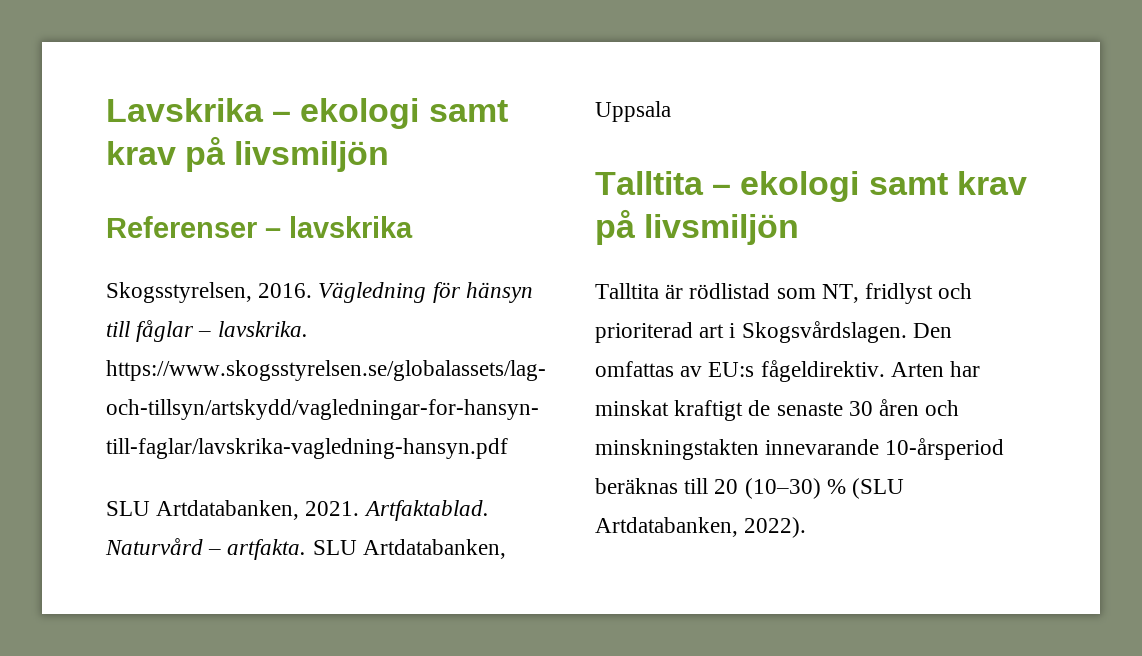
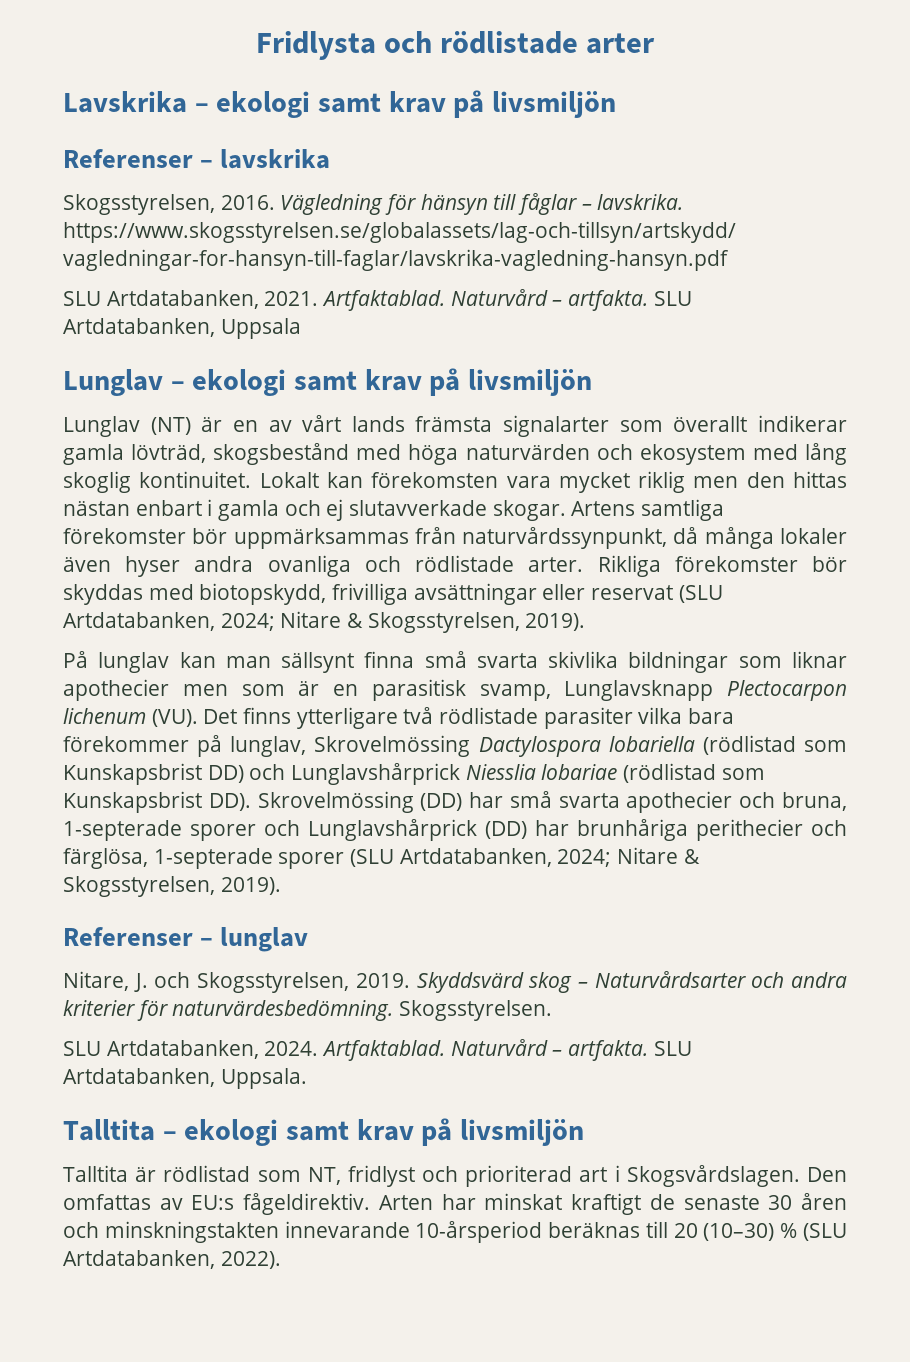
+ Fridlysta och rödlistade arter
+ Lunglav – ekologi samt krav på livsmiljön
+ Lunglav (NT) är en av vårt lands främsta signalarter som överallt indikerar gamla lövträd, skogsbestånd med höga naturvärden och ekosystem med lång skoglig kontinuitet. Lokalt kan förekomsten vara mycket riklig men den hittas nästan enbart i gamla och ej slutavverkade skogar. Artens samtliga förekomster bör uppmärksammas från naturvårdssynpunkt, då många lokaler även hyser andra ovanliga och rödlistade arter. Rikliga förekomster bör skyddas med biotopskydd, frivilliga avsättningar eller reservat (SLU Artdatabanken, 2024; Nitare & Skogsstyrelsen, 2019).
+ På lunglav kan man sällsynt finna små svarta skivlika bildningar som liknar apothecier men som är en parasitisk svamp, Lunglavsknapp Plectocarpon lichenum (VU). Det finns ytterligare två rödlistade parasiter vilka bara förekommer på lunglav, Skrovelmössing Dactylospora lobariella (rödlistad som Kunskapsbrist DD) och Lunglavshårprick Niesslia lobariae (rödlistad som Kunskapsbrist DD). Skrovelmössing (DD) har små svarta apothecier och bruna, 1-septerade sporer och Lunglavshårprick (DD) har brunhåriga perithecier och färglösa, 1-septerade sporer (SLU Artdatabanken, 2024; Nitare & Skogsstyrelsen, 2019).
+ Referenser – lunglav
+ Nitare, J. och Skogsstyrelsen, 2019. Skyddsvärd skog – Naturvårdsarter och andra kriterier för naturvärdesbedömning. Skogsstyrelsen.
+ SLU Artdatabanken, 2024. Artfaktablad. Naturvård – artfakta. SLU Artdatabanken, Uppsala.

